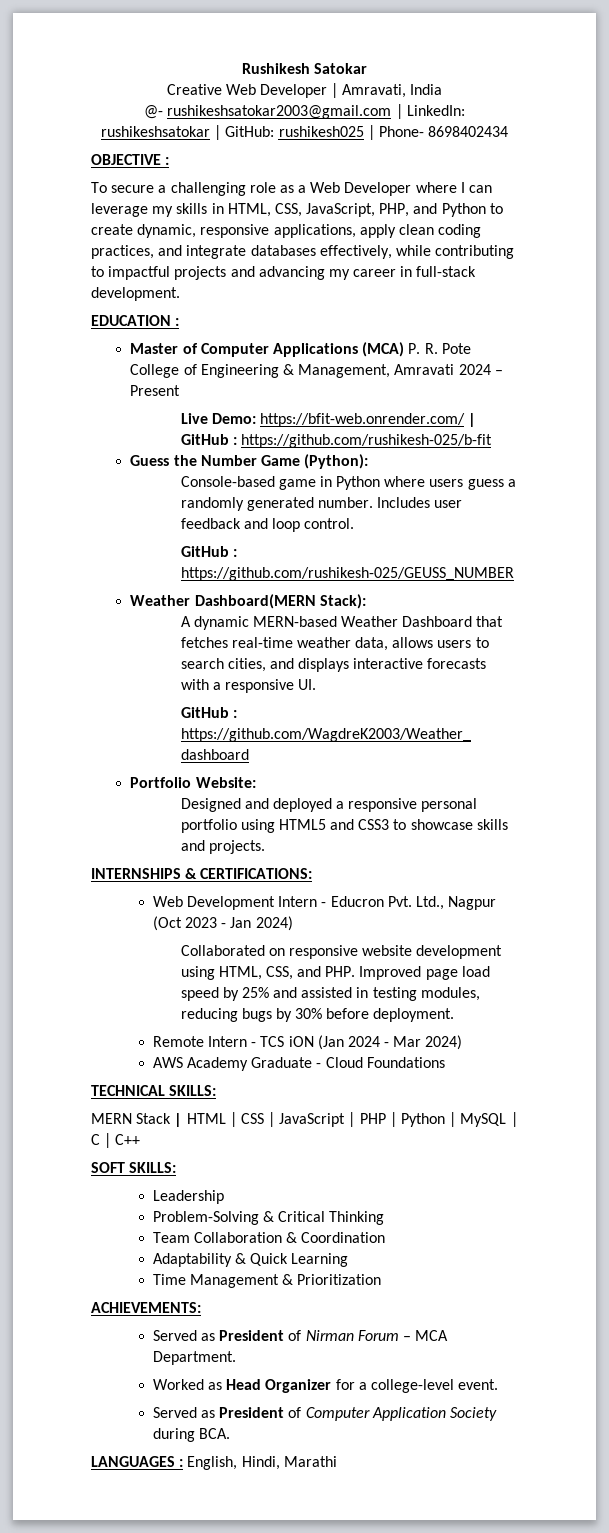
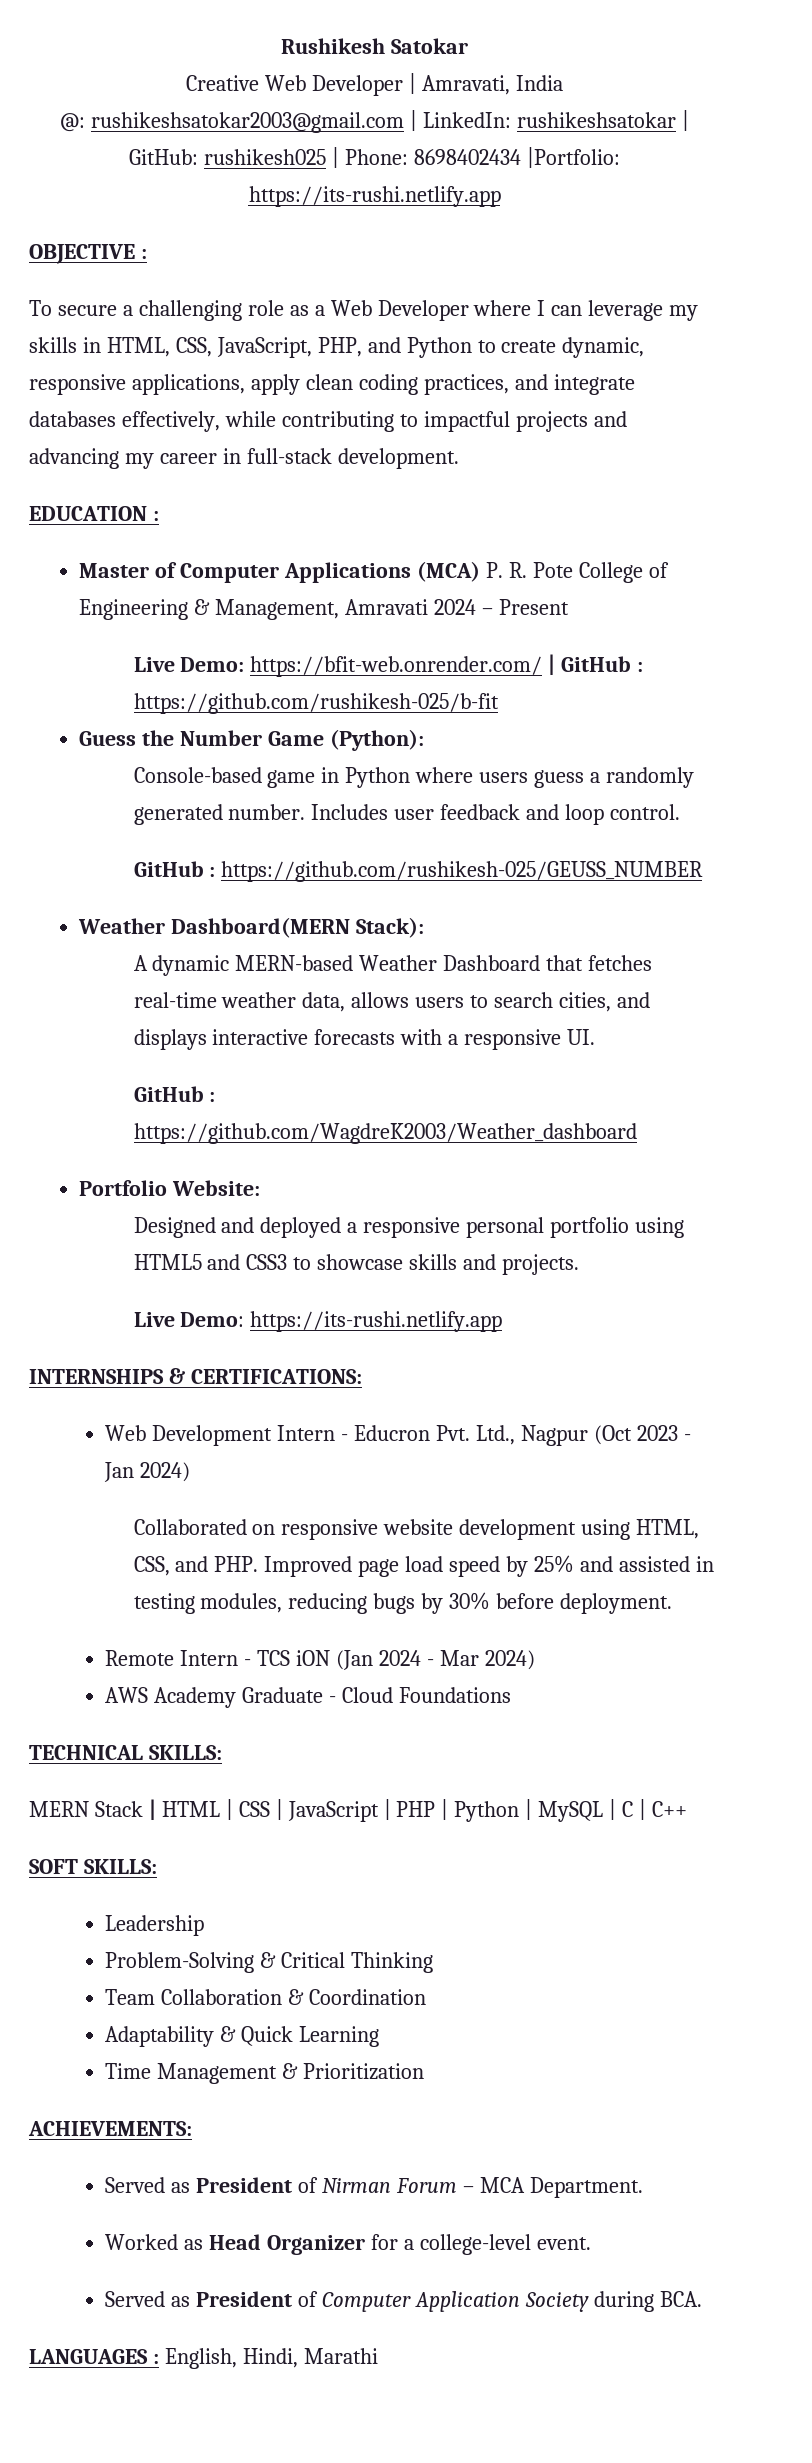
- @- rushikeshsatokar2003@gmail.com | LinkedIn: rushikeshsatokar | GitHub: rushikesh025 | Phone- 8698402434
+ @: rushikeshsatokar2003@gmail.com | LinkedIn: rushikeshsatokar | GitHub: rushikesh025 | Phone: 8698402434 |Portfolio: https://its-rushi.netlify.app
+ Live Demo: https://its-rushi.netlify.app

